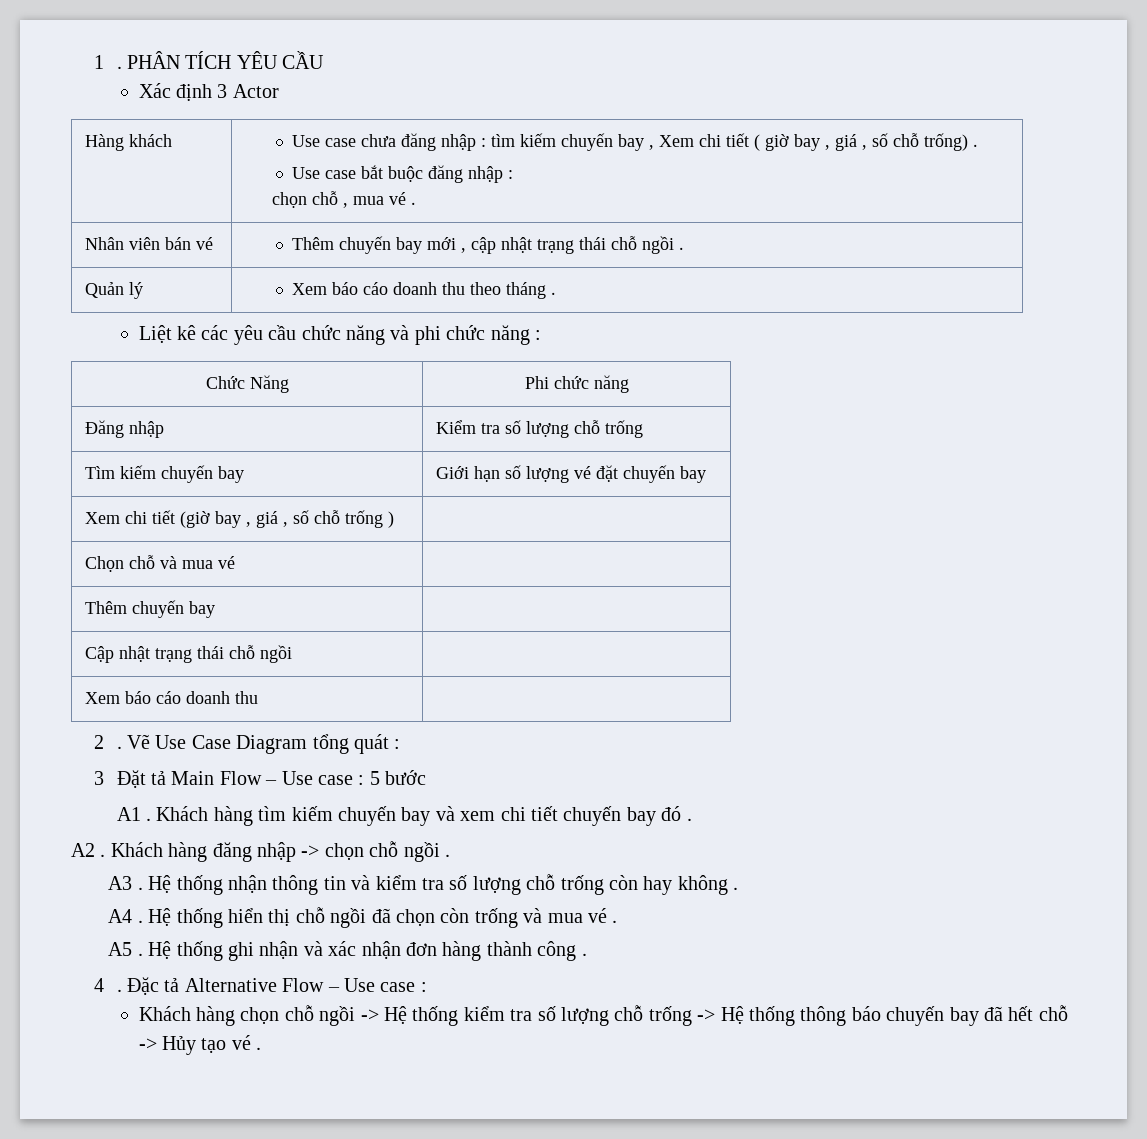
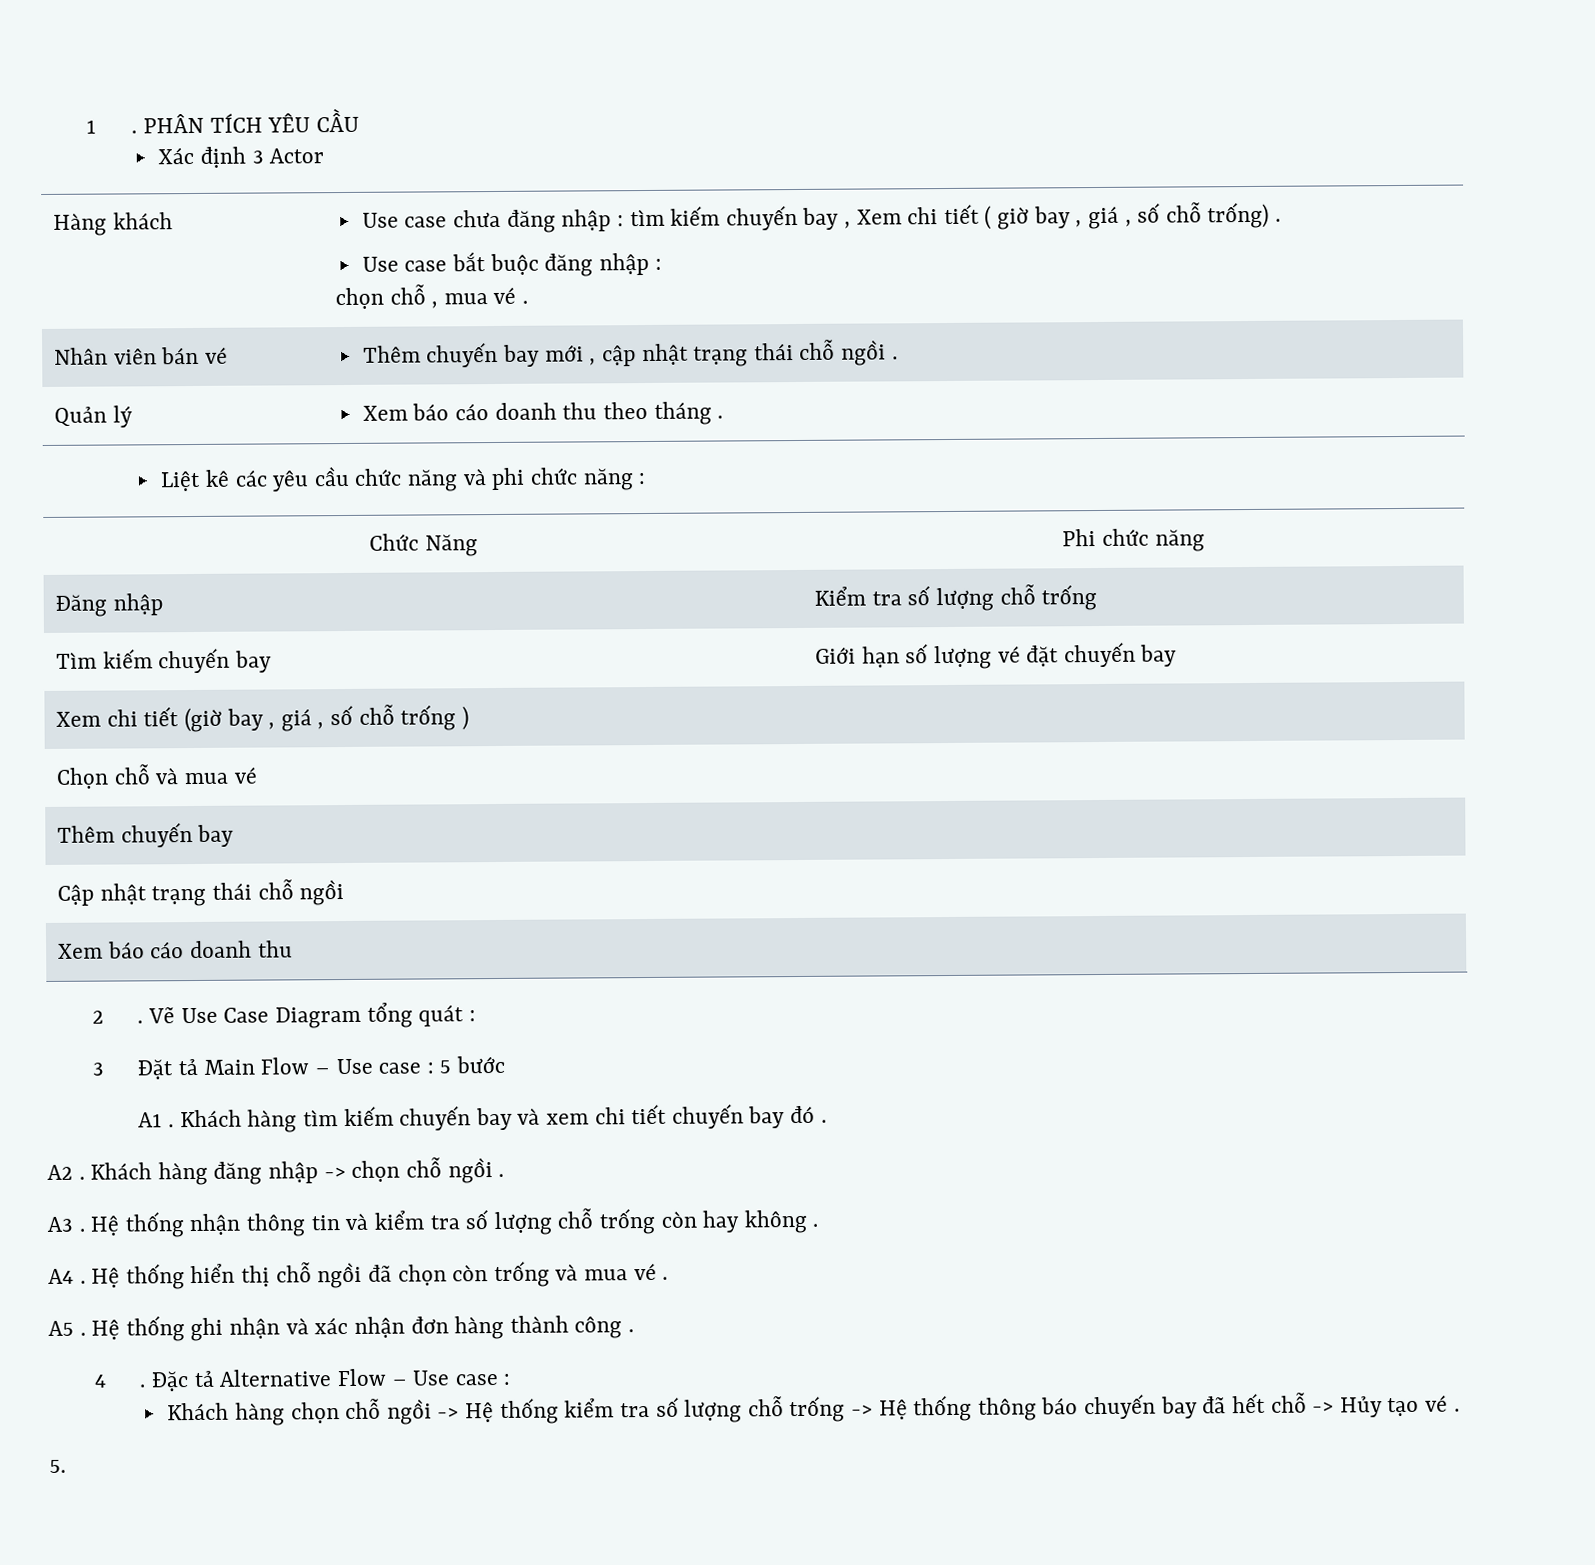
+ 5.

